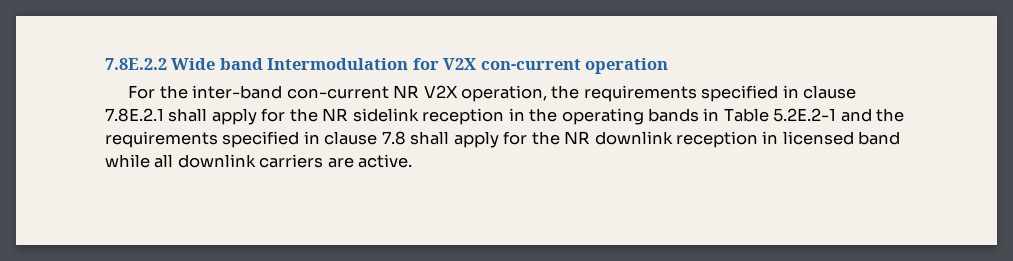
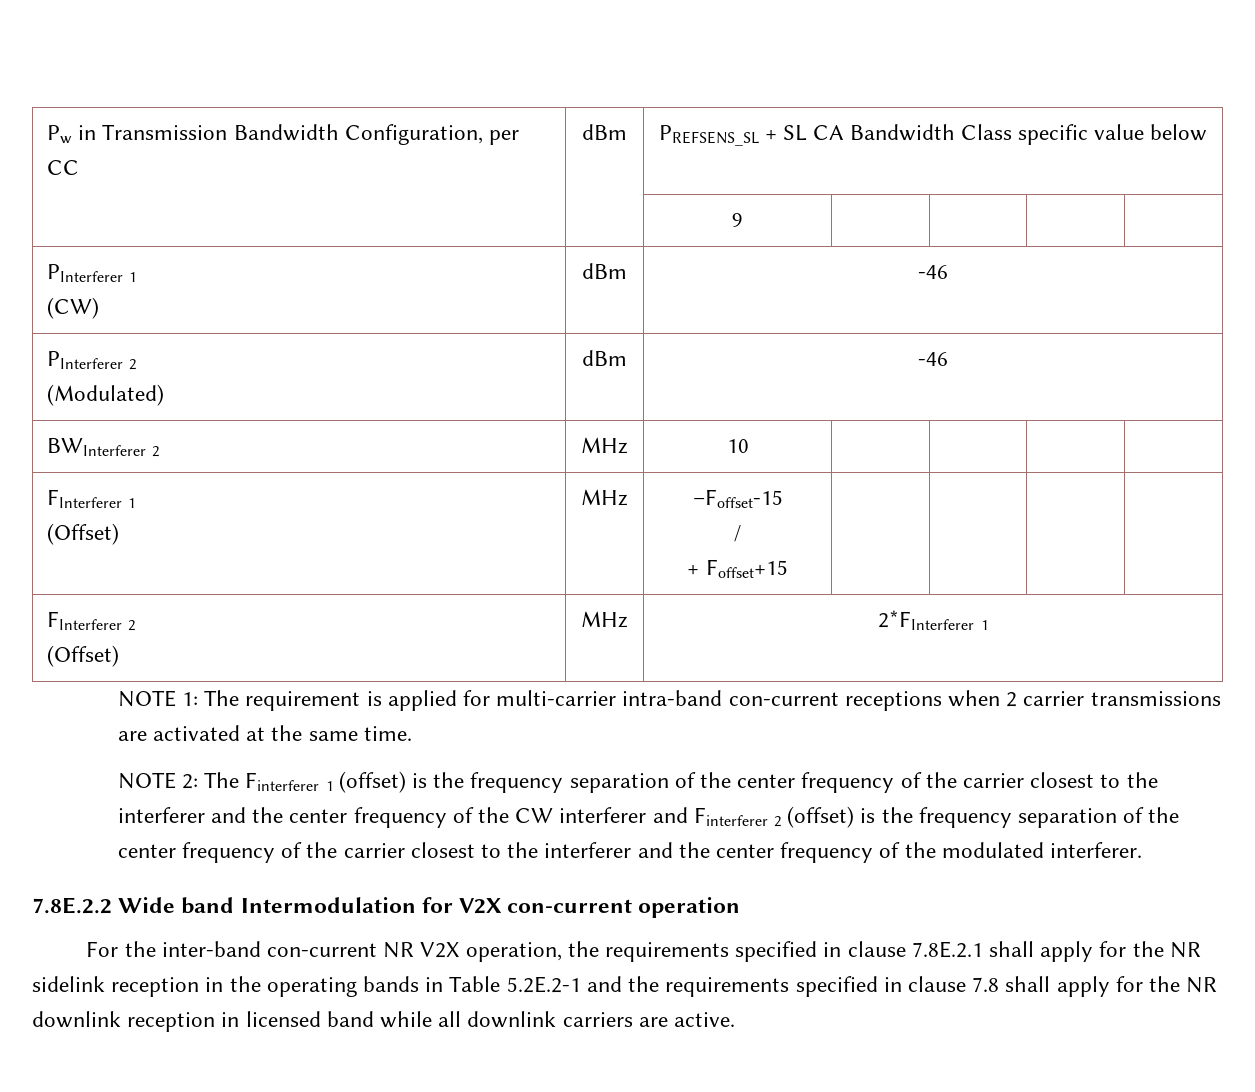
+ Pw in Transmission Bandwidth Configuration, per CC | dBm | PREFSENS_SL + SL CA Bandwidth Class specific value below
+ | | 9 | | | |
+ PInterferer 1
+ (CW) | dBm | -46
+ PInterferer 2
+ (Modulated) | dBm | -46
+ BWInterferer 2 | MHz | 10 | | | |
+ FInterferer 1
+ (Offset) | MHz | –Foffset-15
+ /
+ + Foffset+15 | | | |
+ FInterferer 2
+ (Offset) | MHz | 2*FInterferer 1
+ NOTE 1: The requirement is applied for multi-carrier intra-band con-current receptions when 2 carrier transmissions are activated at the same time.
+ NOTE 2: The Finterferer 1 (offset) is the frequency separation of the center frequency of the carrier closest to the interferer and the center frequency of the CW interferer and Finterferer 2 (offset) is the frequency separation of the center frequency of the carrier closest to the interferer and the center frequency of the modulated interferer.

